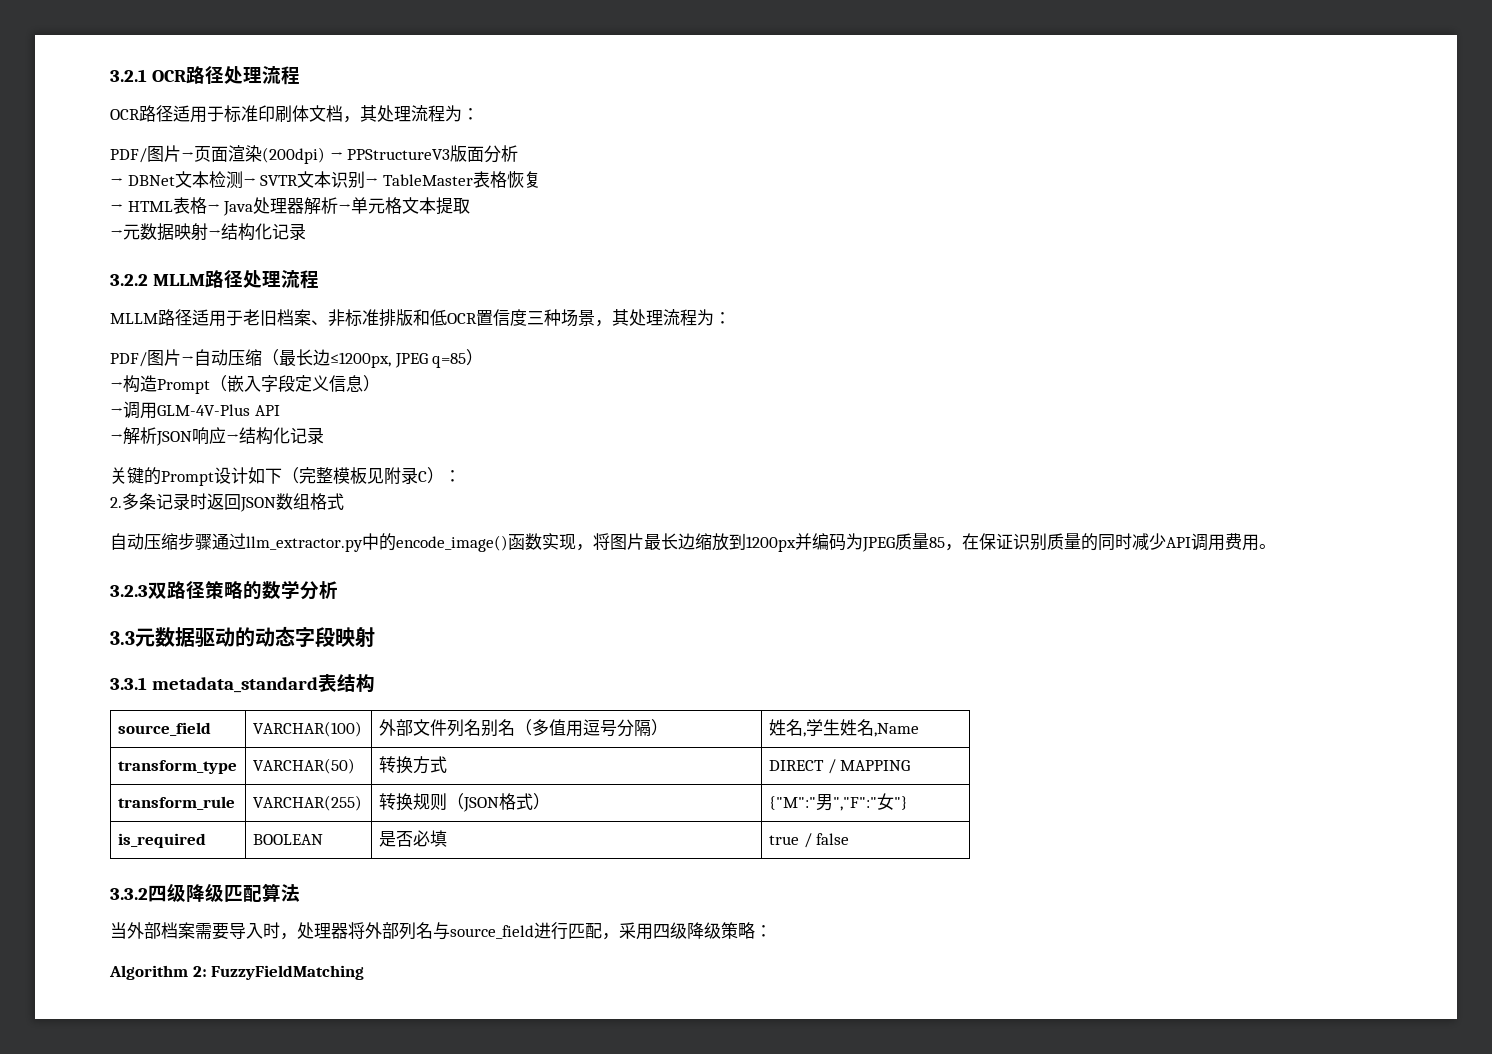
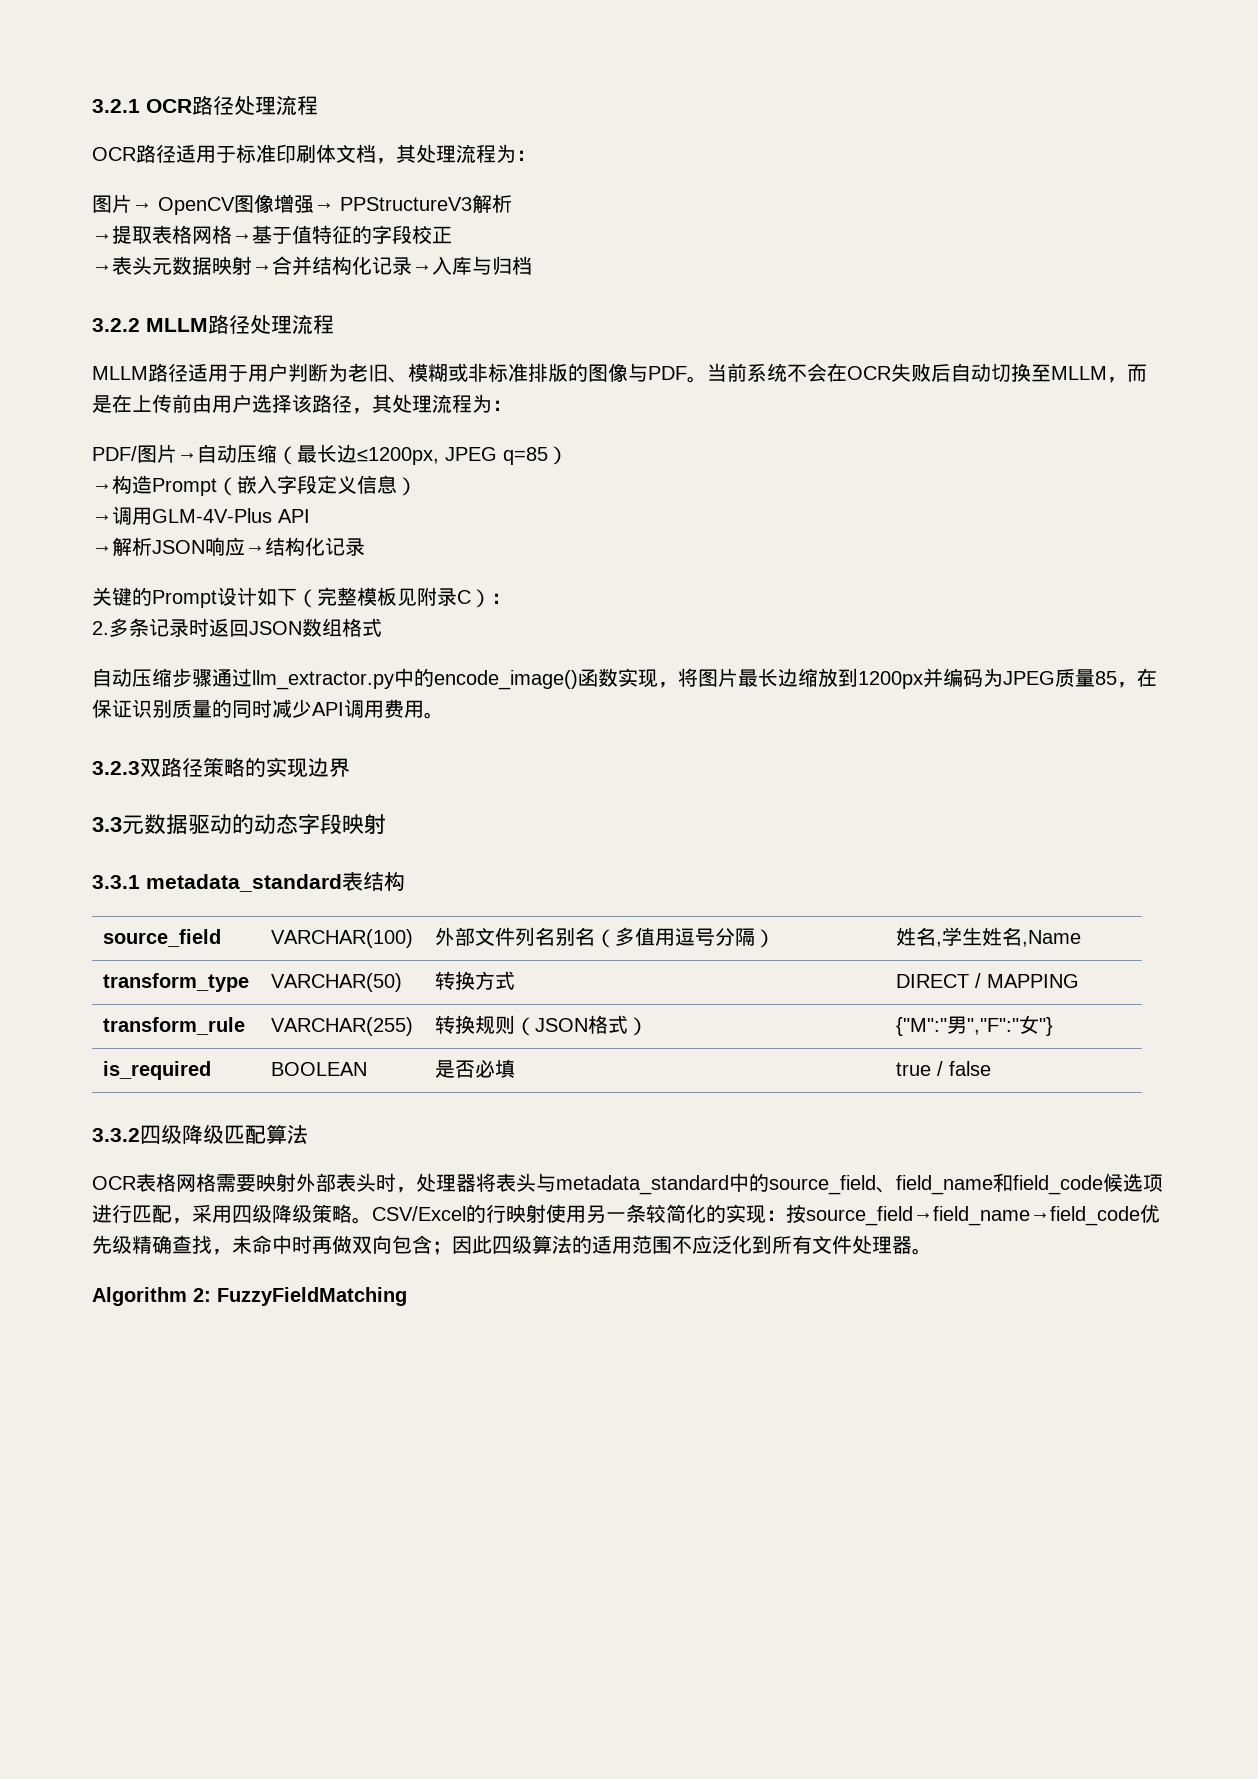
- PDF/图片→页面渲染(200dpi) → PPStructureV3版面分析
+ 图片→ OpenCV图像增强→ PPStructureV3解析
- → DBNet文本检测→ SVTR文本识别→ TableMaster表格恢复
- → HTML表格→ Java处理器解析→单元格文本提取
- →元数据映射→结构化记录
+ →提取表格网格→基于值特征的字段校正
+ →表头元数据映射→合并结构化记录→入库与归档
- MLLM路径适用于老旧档案、非标准排版和低OCR置信度三种场景，其处理流程为：
+ MLLM路径适用于用户判断为老旧、模糊或非标准排版的图像与PDF。当前系统不会在OCR失败后自动切换至MLLM，而是在上传前由用户选择该路径，其处理流程为：
- 3.2.3双路径策略的数学分析
+ 3.2.3双路径策略的实现边界
- 当外部档案需要导入时，处理器将外部列名与source_field进行匹配，采用四级降级策略：
+ OCR表格网格需要映射外部表头时，处理器将表头与metadata_standard中的source_field、field_name和field_code候选项进行匹配，采用四级降级策略。CSV/Excel的行映射使用另一条较简化的实现：按source_field→field_name→field_code优先级精确查找，未命中时再做双向包含；因此四级算法的适用范围不应泛化到所有文件处理器。

